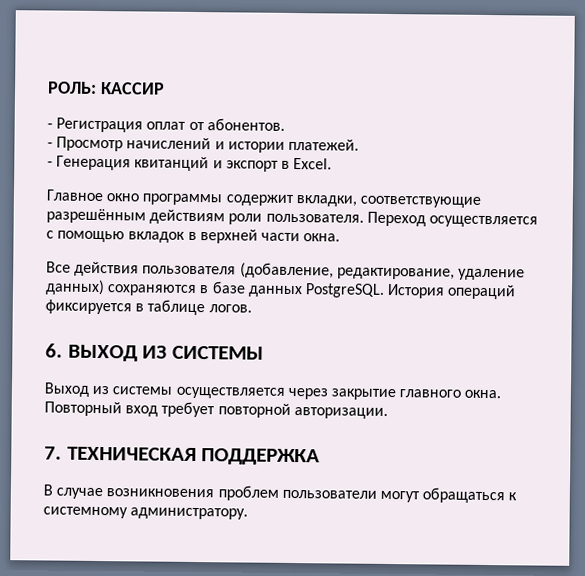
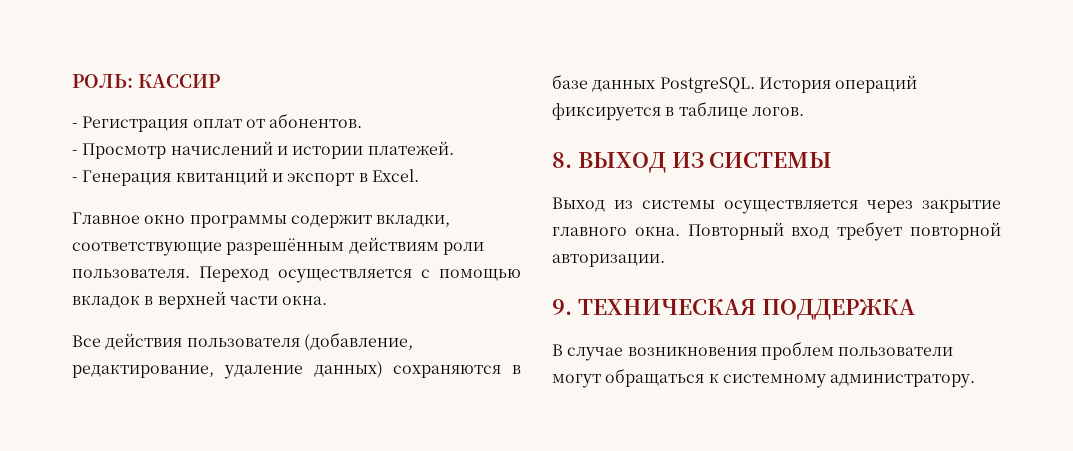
- 6. ВЫХОД ИЗ СИСТЕМЫ
+ 8. ВЫХОД ИЗ СИСТЕМЫ
- 7. ТЕХНИЧЕСКАЯ ПОДДЕРЖКА
+ 9. ТЕХНИЧЕСКАЯ ПОДДЕРЖКА

